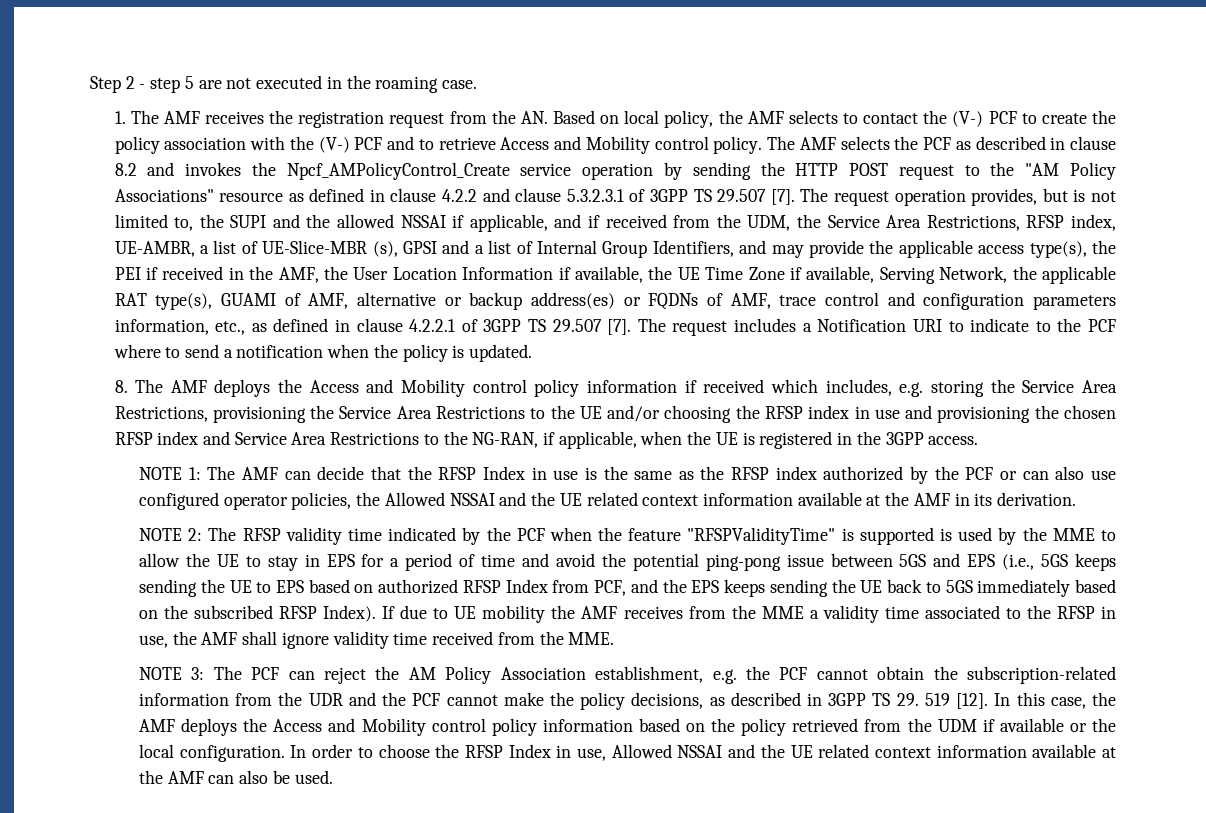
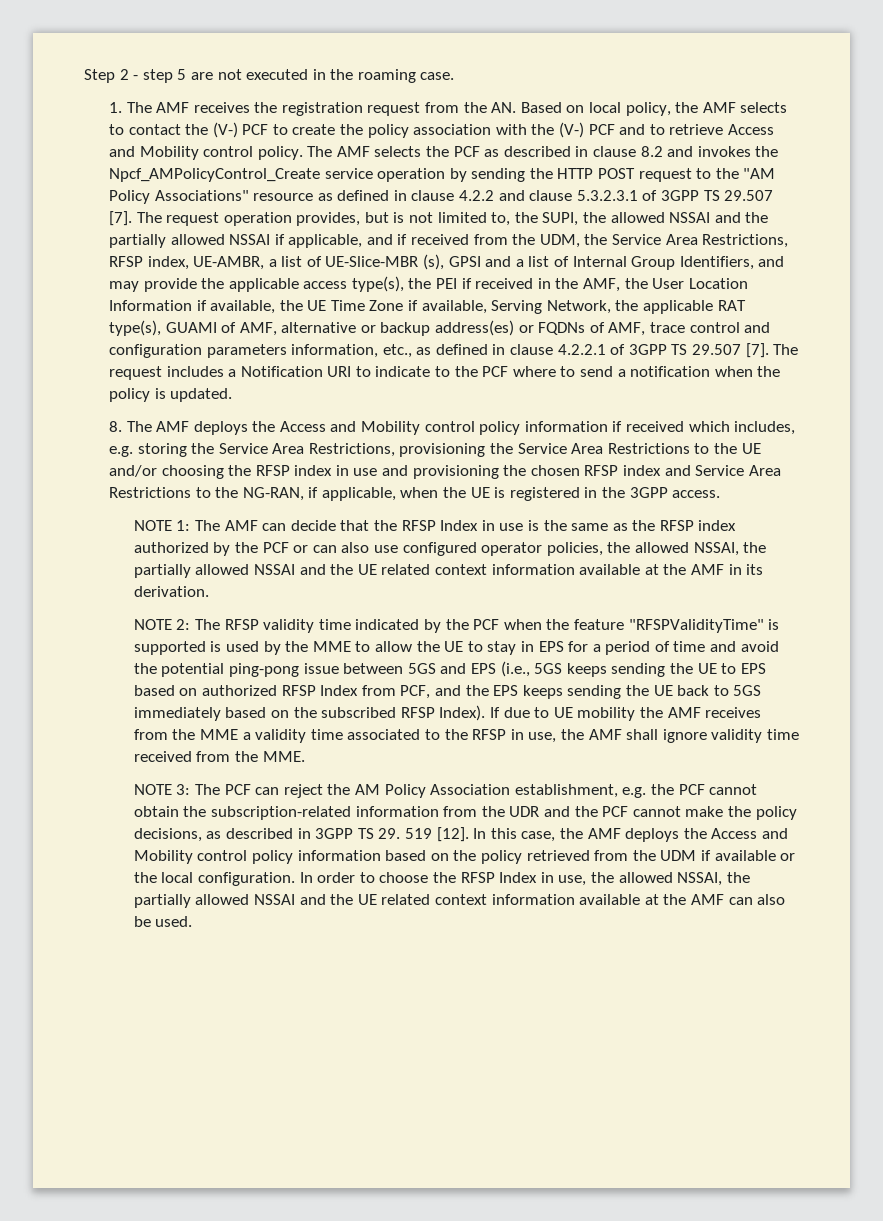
- The request operation provides, but is not limited to, the SUPI and the allowed NSSAI if applicable, and if received from the UDM, the Service Area Restrictions, RFSP index, UE-AMBR, a list of UE-Slice-MBR (s), GPSI and a list of Internal Group Identifiers, and may provide the applicable access type(s), the PEI if received in the AMF, the User Location Information if available, the UE Time Zone if available, Serving Network, the applicable RAT type(s), GUAMI of AMF, alternative or backup address(es) or FQDNs of AMF, trace control and configuration parameters information, etc., as defined in clause 4.2.2.1 of 3GPP TS 29.507 [7].
+ The request operation provides, but is not limited to, the SUPI, the allowed NSSAI and the partially allowed NSSAI if applicable, and if received from the UDM, the Service Area Restrictions, RFSP index, UE-AMBR, a list of UE-Slice-MBR (s), GPSI and a list of Internal Group Identifiers, and may provide the applicable access type(s), the PEI if received in the AMF, the User Location Information if available, the UE Time Zone if available, Serving Network, the applicable RAT type(s), GUAMI of AMF, alternative or backup address(es) or FQDNs of AMF, trace control and configuration parameters information, etc., as defined in clause 4.2.2.1 of 3GPP TS 29.507 [7].
- NOTE 1: The AMF can decide that the RFSP Index in use is the same as the RFSP index authorized by the PCF or can also use configured operator policies, the Allowed NSSAI and the UE related context information available at the AMF in its derivation.
+ NOTE 1: The AMF can decide that the RFSP Index in use is the same as the RFSP index authorized by the PCF or can also use configured operator policies, the allowed NSSAI, the partially allowed NSSAI and the UE related context information available at the AMF in its derivation.
- In order to choose the RFSP Index in use, Allowed NSSAI and the UE related context information available at the AMF can also be used.
+ In order to choose the RFSP Index in use, the allowed NSSAI, the partially allowed NSSAI and the UE related context information available at the AMF can also be used.

